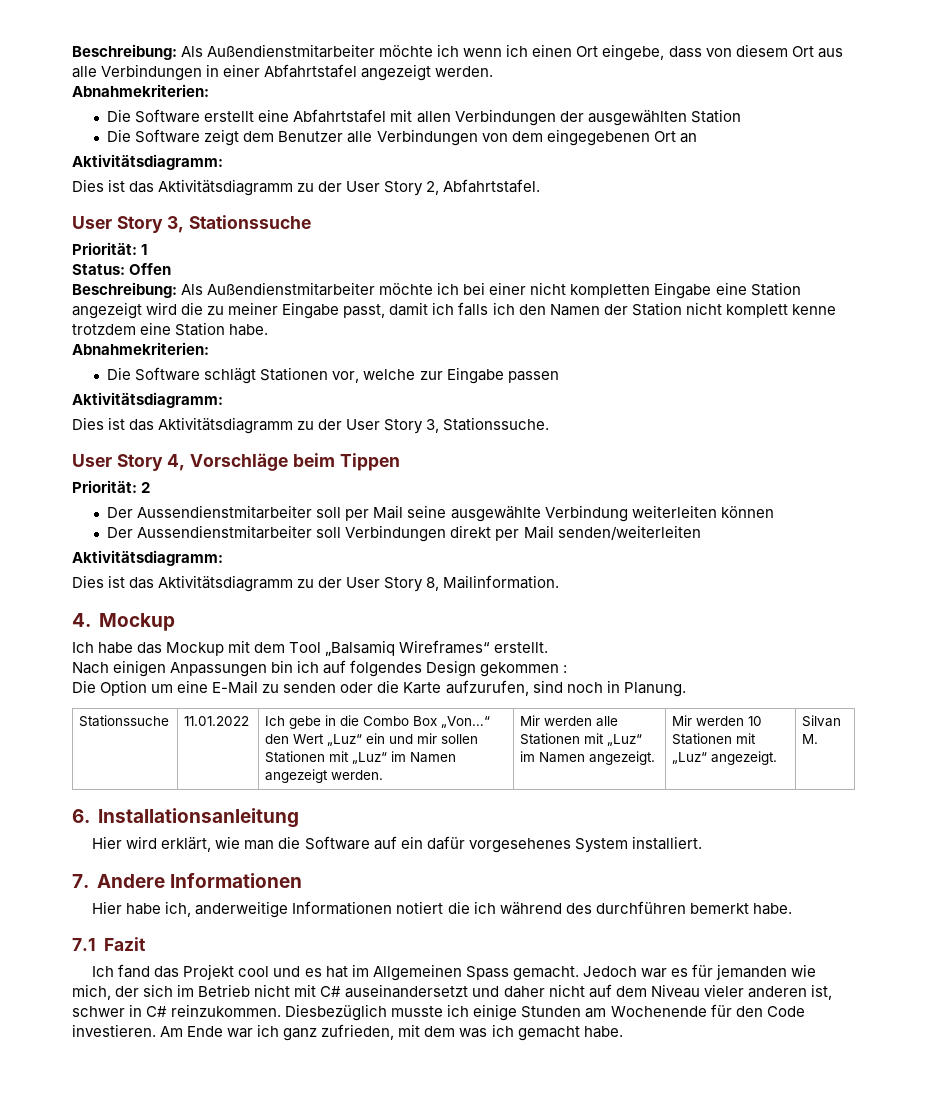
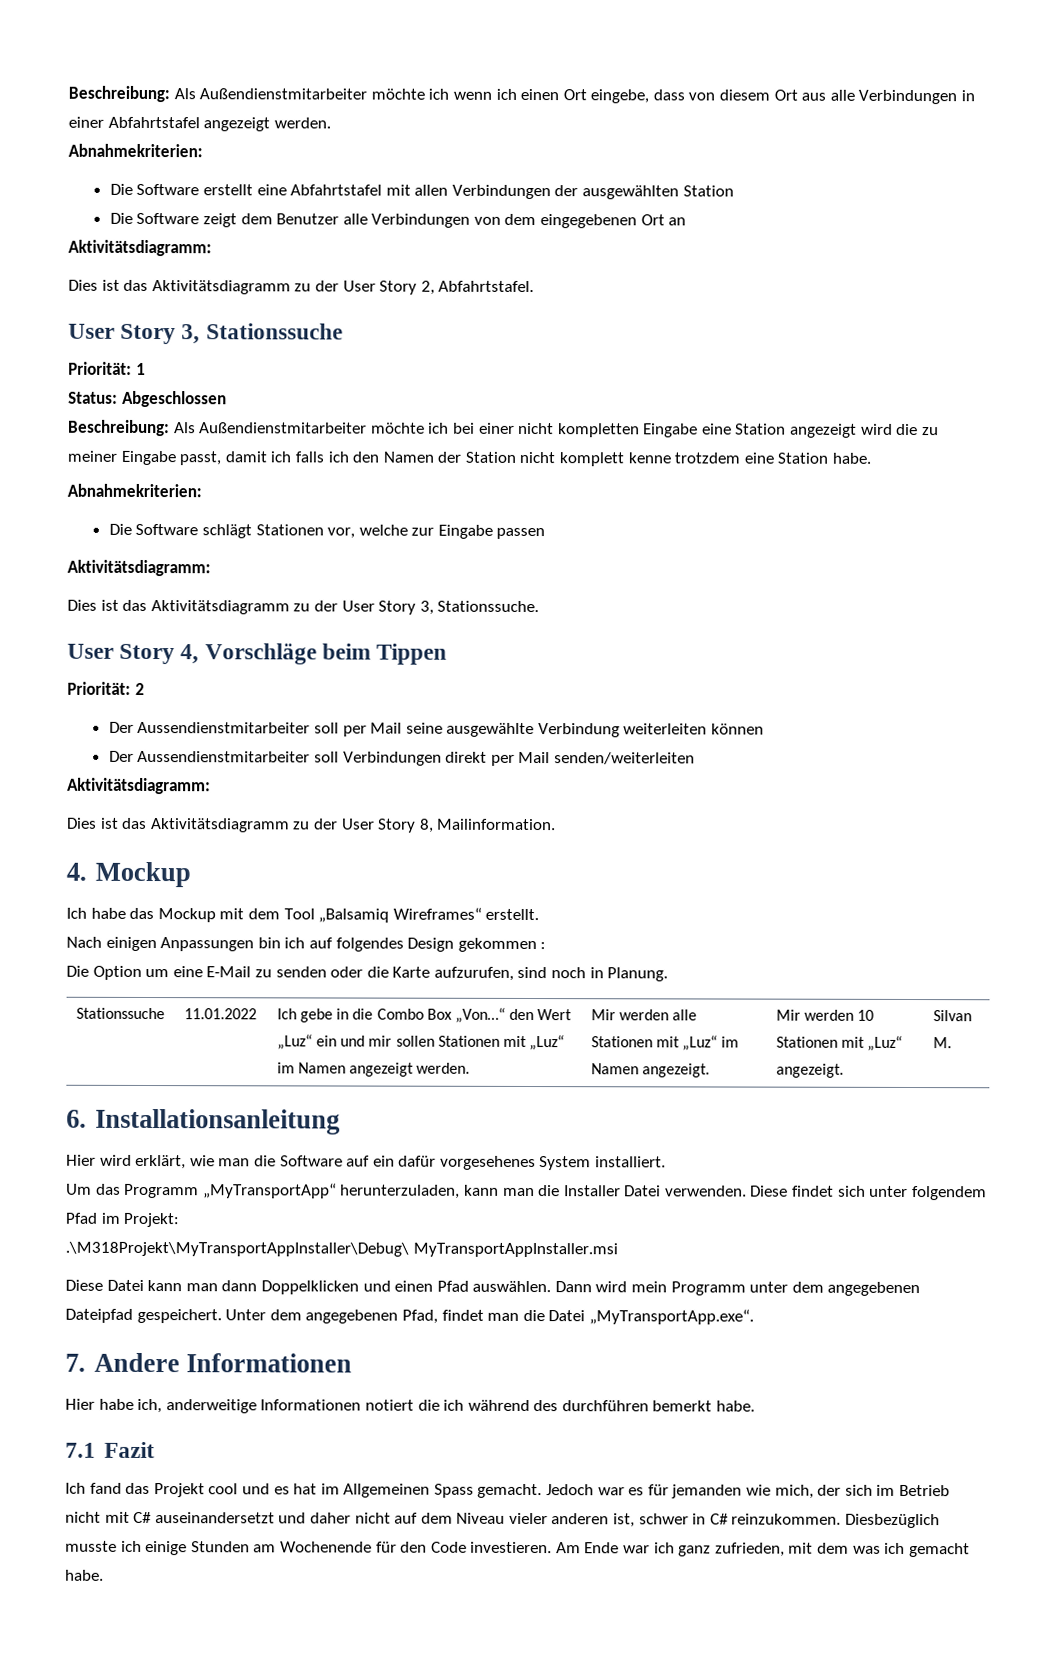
- Status: Offen
+ Status: Abgeschlossen
+ Um das Programm „MyTransportApp“ herunterzuladen, kann man die Installer Datei verwenden. Diese findet sich unter folgendem Pfad im Projekt:
+ .\M318Projekt\MyTransportAppInstaller\Debug\ MyTransportAppInstaller.msi
+ Diese Datei kann man dann Doppelklicken und einen Pfad auswählen. Dann wird mein Programm unter dem angegebenen Dateipfad gespeichert. Unter dem angegebenen Pfad, findet man die Datei „MyTransportApp.exe“.

